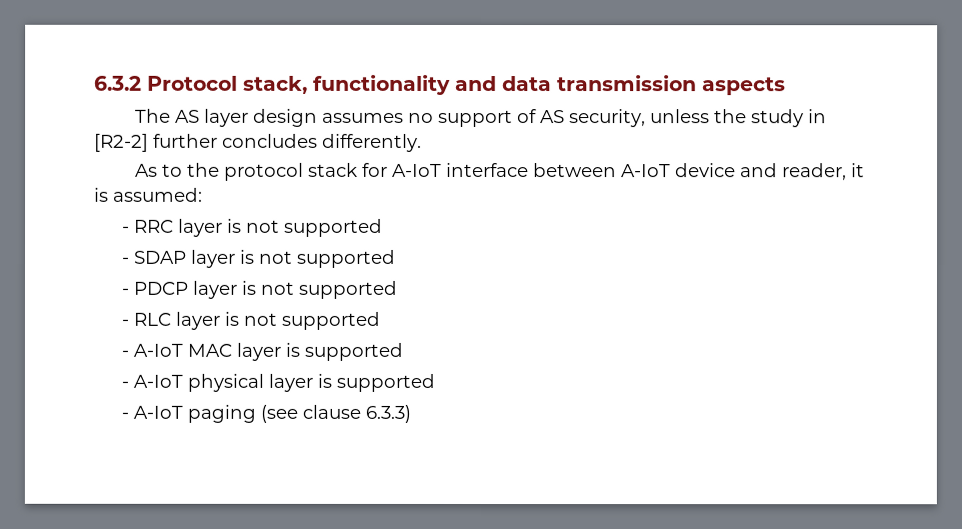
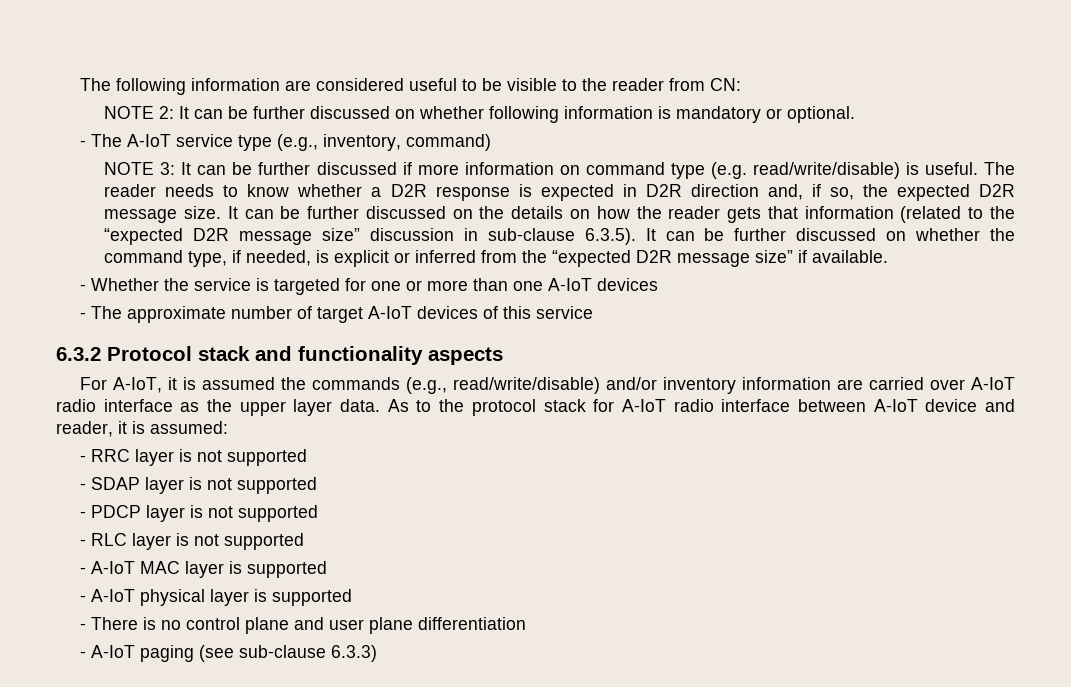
- 6.3.2 Protocol stack, functionality and data transmission aspects
- The AS layer design assumes no support of AS security, unless the study in [R2-2] further concludes differently.
- As to the protocol stack for A-IoT interface between A-IoT device and reader, it is assumed:
+ The following information are considered useful to be visible to the reader from CN:
+ NOTE 2: It can be further discussed on whether following information is mandatory or optional.
+ - The A-IoT service type (e.g., inventory, command)
+ NOTE 3: It can be further discussed if more information on command type (e.g. read/write/disable) is useful. The reader needs to know whether a D2R response is expected in D2R direction and, if so, the expected D2R message size. It can be further discussed on the details on how the reader gets that information (related to the “expected D2R message size” discussion in sub-clause 6.3.5). It can be further discussed on whether the command type, if needed, is explicit or inferred from the “expected D2R message size” if available.
+ - Whether the service is targeted for one or more than one A-IoT devices
+ - The approximate number of target A-IoT devices of this service
+ 6.3.2 Protocol stack and functionality aspects
+ For A-IoT, it is assumed the commands (e.g., read/write/disable) and/or inventory information are carried over A-IoT radio interface as the upper layer data. As to the protocol stack for A-IoT radio interface between A-IoT device and reader, it is assumed:
+ - There is no control plane and user plane differentiation
- - A-IoT paging (see clause 6.3.3)
+ - A-IoT paging (see sub-clause 6.3.3)

